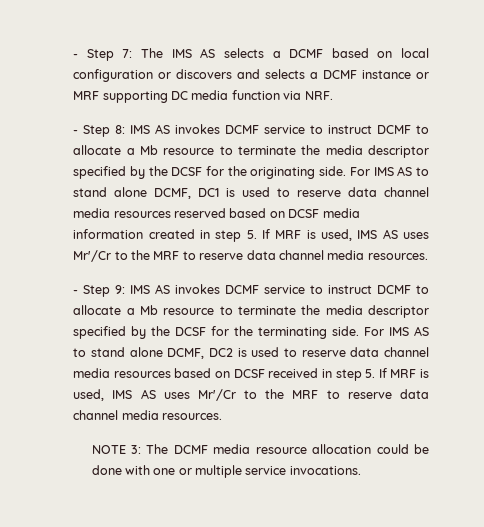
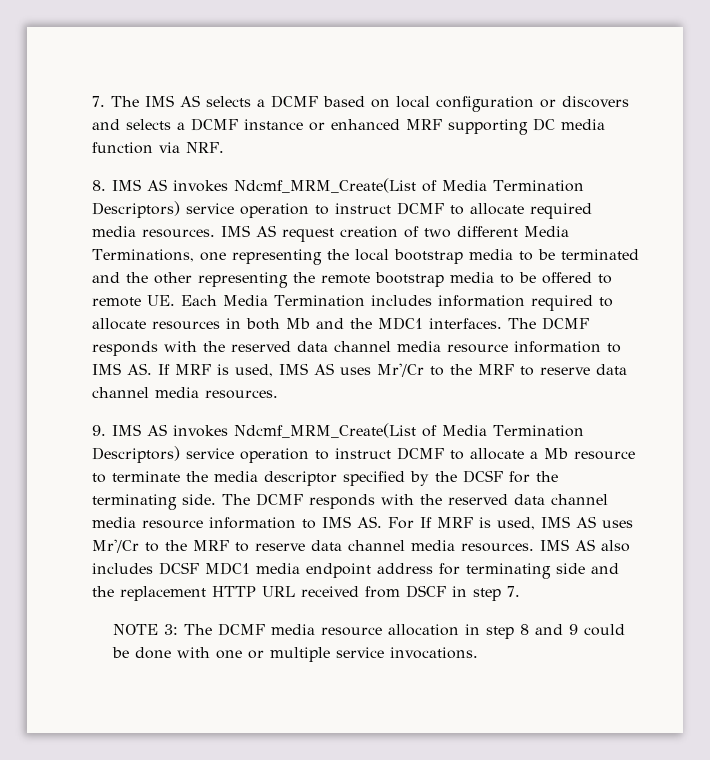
- - Step 7: The IMS AS selects a DCMF based on local configuration or discovers and selects a DCMF instance or MRF supporting DC media function via NRF.
+ 7. The IMS AS selects a DCMF based on local configuration or discovers and selects a DCMF instance or enhanced MRF supporting DC media function via NRF.
- - Step 8: IMS AS invokes DCMF service to instruct DCMF to allocate a Mb resource to terminate the media descriptor specified by the DCSF for the originating side. For IMS AS to stand alone DCMF, DC1 is used to reserve data channel media resources reserved based on DCSF media information created in step 5. If MRF is used, IMS AS uses Mr'/Cr to the MRF to reserve data channel media resources.
+ 8. IMS AS invokes Ndcmf_MRM_Create(List of Media Termination Descriptors) service operation to instruct DCMF to allocate required media resources. IMS AS request creation of two different Media Terminations, one representing the local bootstrap media to be terminated and the other representing the remote bootstrap media to be offered to remote UE. Each Media Termination includes information required to allocate resources in both Mb and the MDC1 interfaces. The DCMF responds with the reserved data channel media resource information to IMS AS. If MRF is used, IMS AS uses Mr'/Cr to the MRF to reserve data channel media resources.
- - Step 9: IMS AS invokes DCMF service to instruct DCMF to allocate a Mb resource to terminate the media descriptor specified by the DCSF for the terminating side.
+ 9. IMS AS invokes Ndcmf_MRM_Create(List of Media Termination Descriptors) service operation to instruct DCMF to allocate a Mb resource to terminate the media descriptor specified by the DCSF for the terminating side.
- For IMS AS to stand alone DCMF, DC2 is used to reserve data channel media resources based on DCSF received in step 5. If MRF is used, IMS AS uses Mr'/Cr to the MRF to reserve data channel media resources.
+ The DCMF responds with the reserved data channel media resource information to IMS AS. For If MRF is used, IMS AS uses Mr'/Cr to the MRF to reserve data channel media resources. IMS AS also includes DCSF MDC1 media endpoint address for terminating side and the replacement HTTP URL received from DSCF in step 7.
- NOTE 3: The DCMF media resource allocation could be done with one or multiple service invocations.
+ NOTE 3: The DCMF media resource allocation in step 8 and 9 could be done with one or multiple service invocations.

